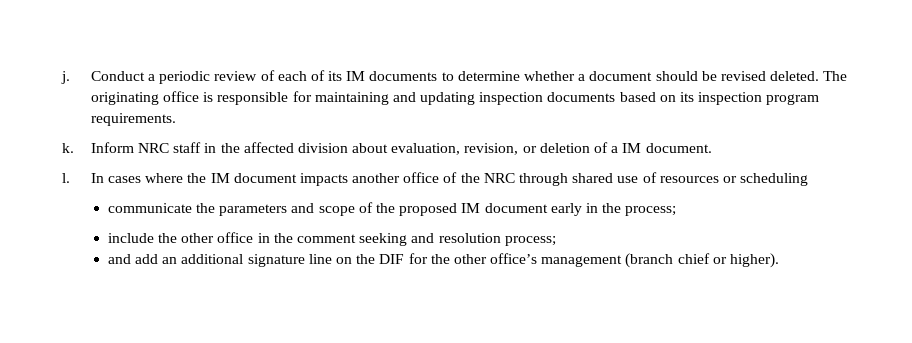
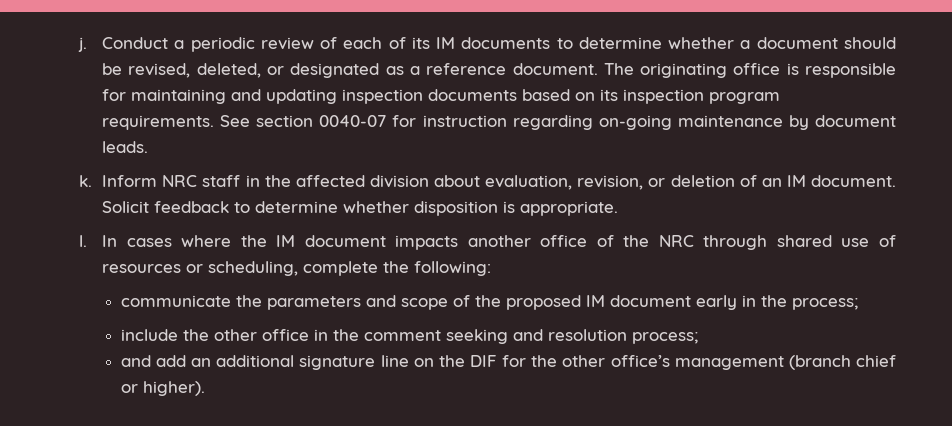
- Conduct a periodic review of each of its IM documents to determine whether a document should be revised deleted.
+ Conduct a periodic review of each of its IM documents to determine whether a document should be revised, deleted, or designated as a reference document.
+ See section 0040-07 for instruction regarding on-going maintenance by document leads.
- Inform NRC staff in the affected division about evaluation, revision, or deletion of a IM document.
+ Inform NRC staff in the affected division about evaluation, revision, or deletion of an IM document. Solicit feedback to determine whether disposition is appropriate.
- In cases where the IM document impacts another office of the NRC through shared use of resources or scheduling
+ In cases where the IM document impacts another office of the NRC through shared use of resources or scheduling, complete the following:

